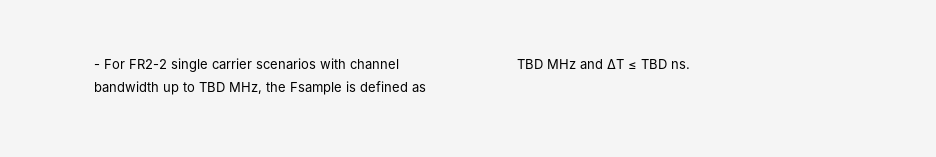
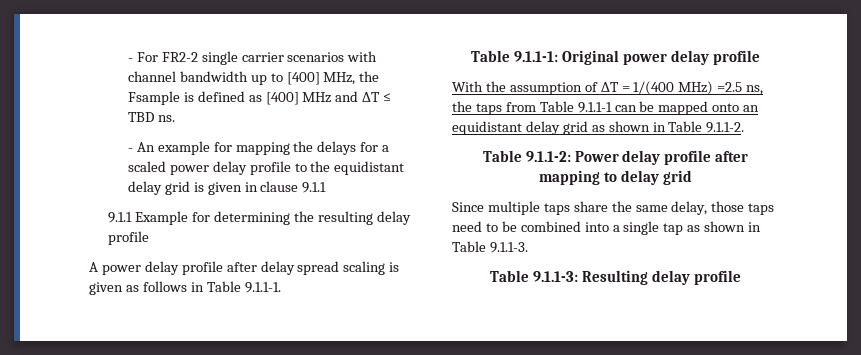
- - For FR2-2 single carrier scenarios with channel bandwidth up to TBD MHz, the Fsample is defined as TBD MHz and ∆T ≤ TBD ns.
+ - For FR2-2 single carrier scenarios with channel bandwidth up to [400] MHz, the Fsample is defined as [400] MHz and ∆T ≤ TBD ns.
+ - An example for mapping the delays for a scaled power delay profile to the equidistant delay grid is given in clause 9.1.1
+ 9.1.1 Example for determining the resulting delay profile
+ A power delay profile after delay spread scaling is given as follows in Table 9.1.1-1.
+ Table 9.1.1-1: Original power delay profile
+ With the assumption of ∆T = 1/(400 MHz) =2.5 ns, the taps from Table 9.1.1-1 can be mapped onto an equidistant delay grid as shown in Table 9.1.1-2.
+ Table 9.1.1-2: Power delay profile after mapping to delay grid
+ Since multiple taps share the same delay, those taps need to be combined into a single tap as shown in Table 9.1.1-3.
+ Table 9.1.1-3: Resulting delay profile

